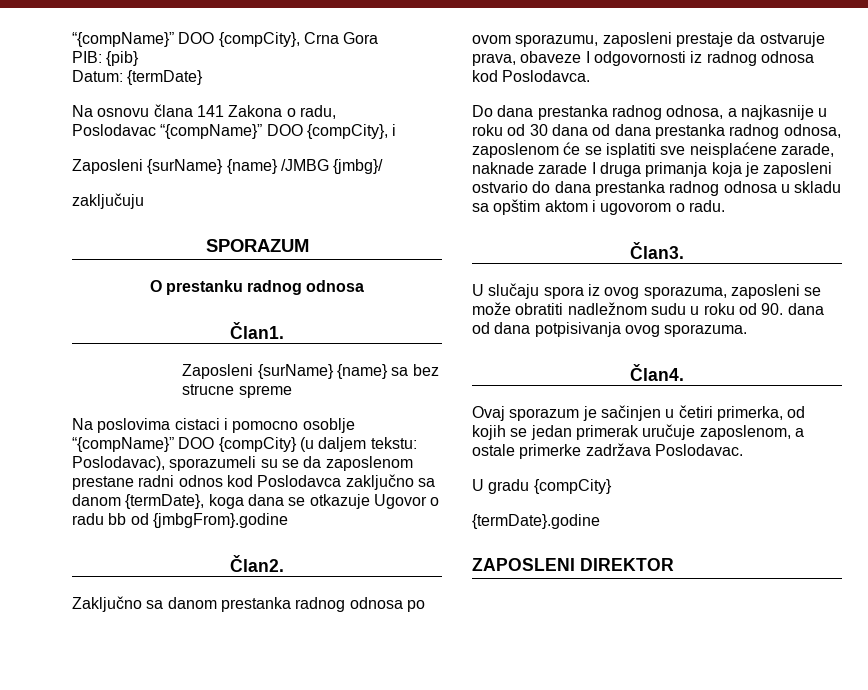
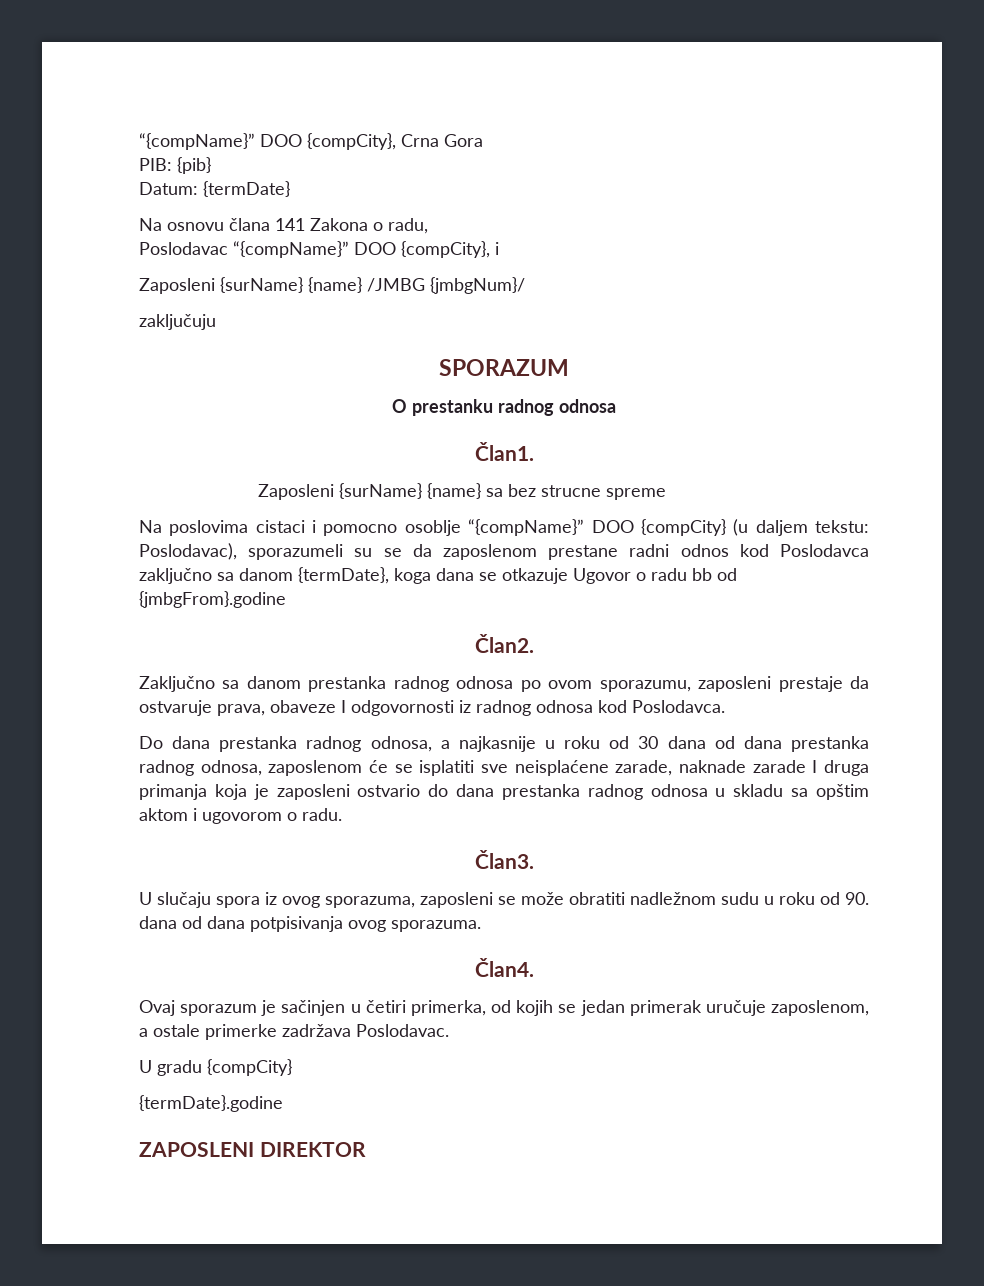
- Zaposleni {surName} {name} /JMBG {jmbg}/
+ Zaposleni {surName} {name} /JMBG {jmbgNum}/

